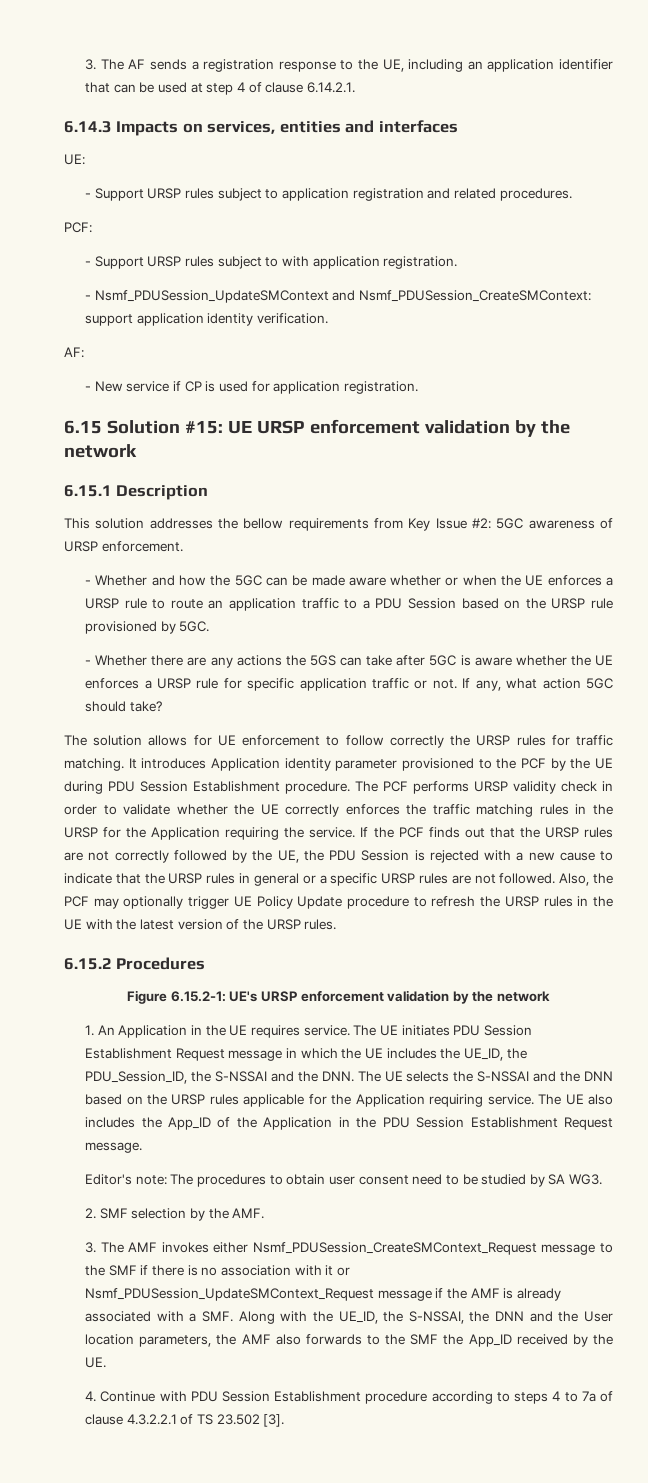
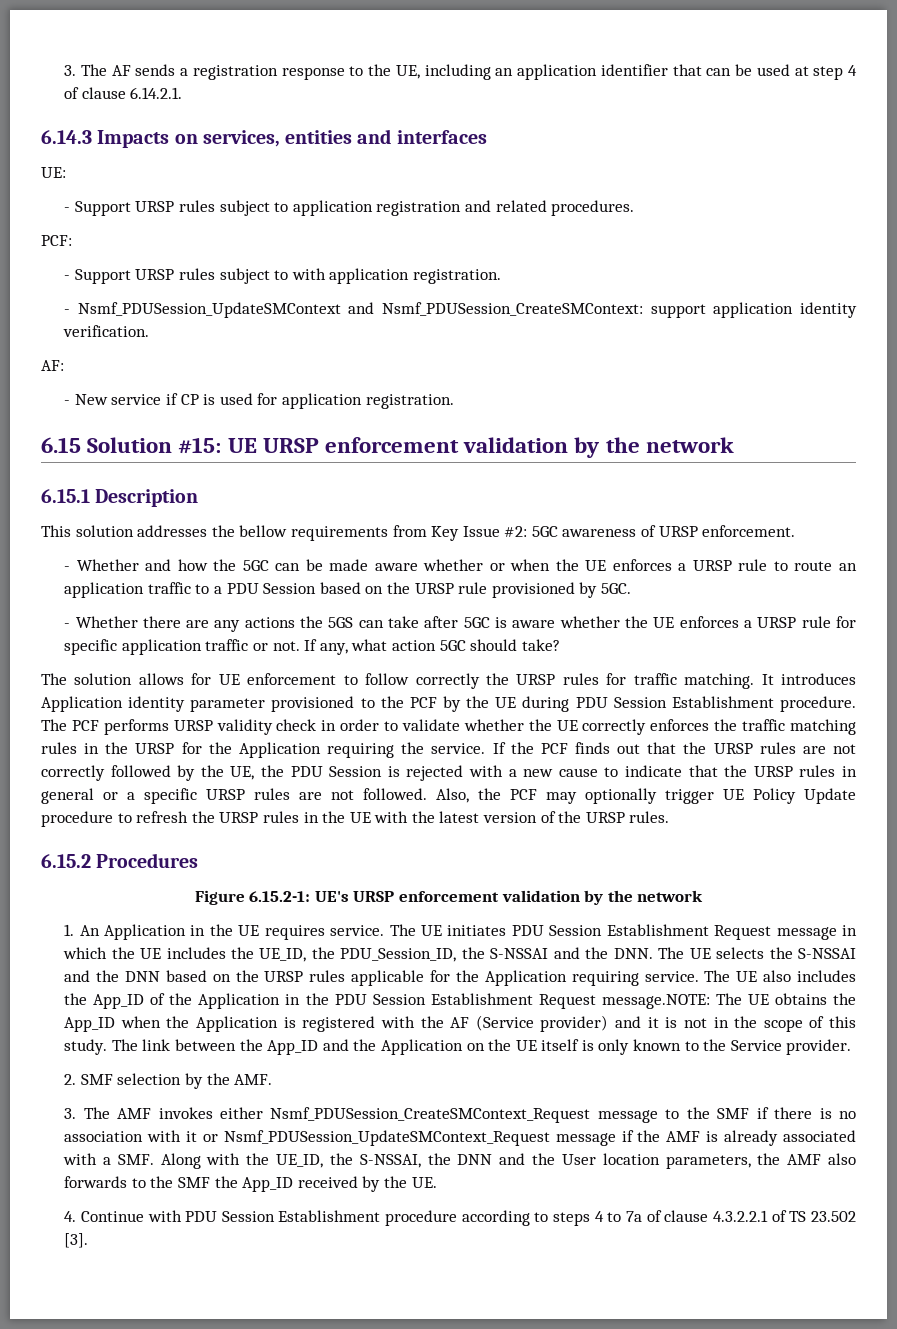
- The UE also includes the App_ID of the Application in the PDU Session Establishment Request message.
- Editor's note: The procedures to obtain user consent need to be studied by SA WG3.
+ The UE also includes the App_ID of the Application in the PDU Session Establishment Request message.NOTE: The UE obtains the App_ID when the Application is registered with the AF (Service provider) and it is not in the scope of this study. The link between the App_ID and the Application on the UE itself is only known to the Service provider.

